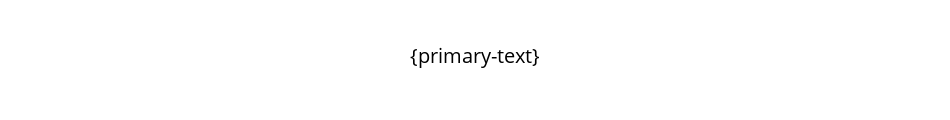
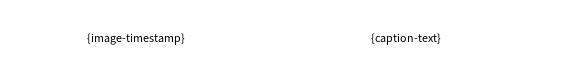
- {primary-text}
+ {image-timestamp}
+ {caption-text}

